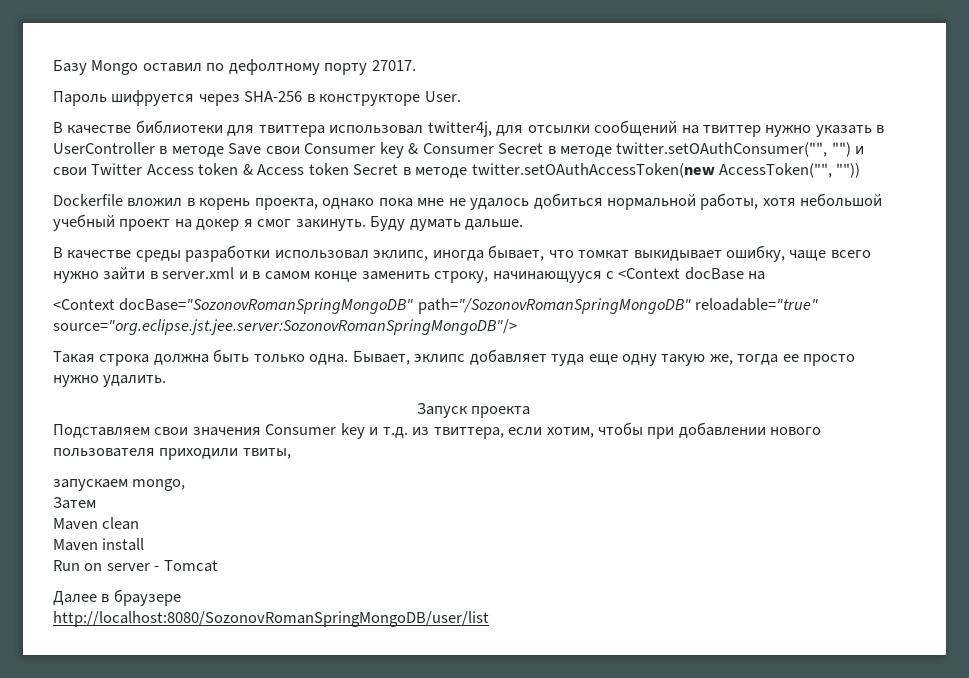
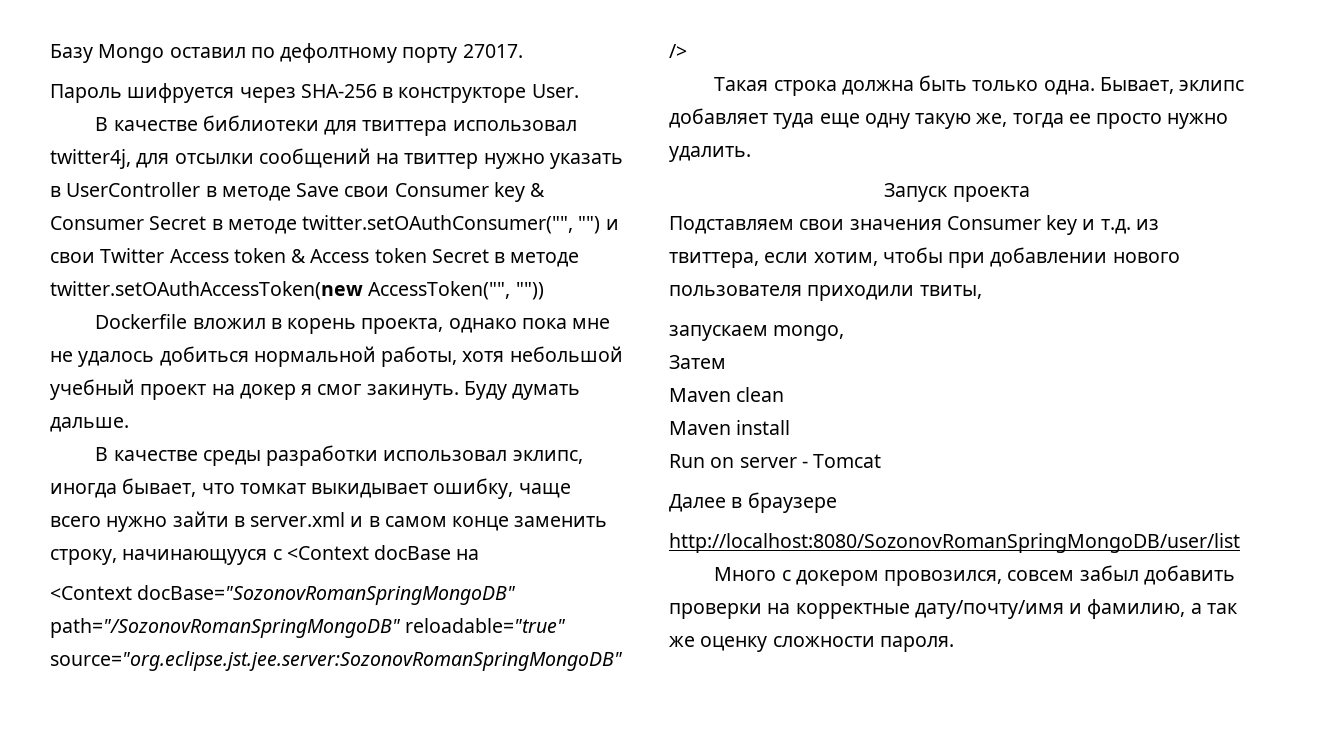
+ Много с докером провозился, совсем забыл добавить проверки на корректные дату/почту/имя и фамилию, а так же оценку сложности пароля.

